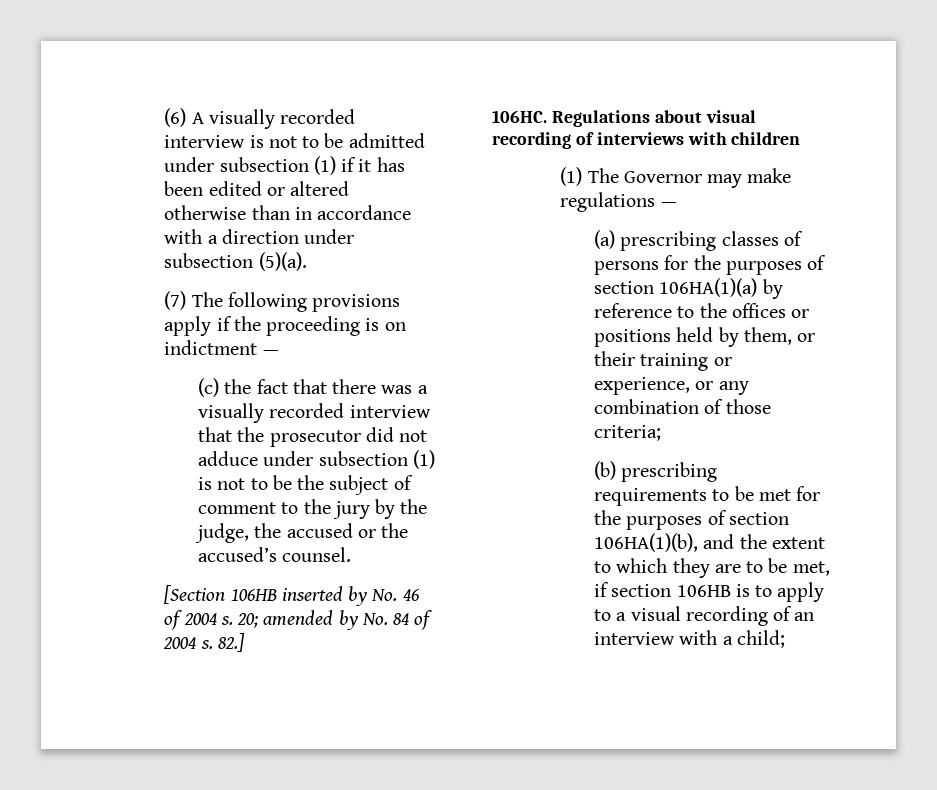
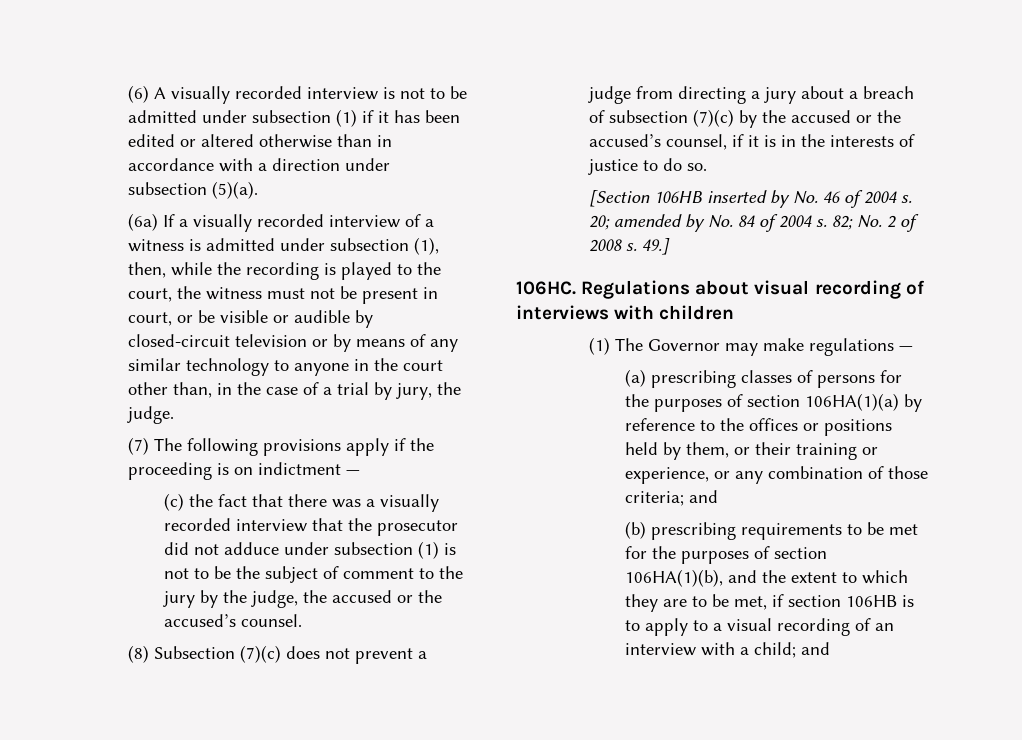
+ (6a) If a visually recorded interview of a witness is admitted under subsection (1), then, while the recording is played to the court, the witness must not be present in court, or be visible or audible by closed-circuit television or by means of any similar technology to anyone in the court other than, in the case of a trial by jury, the judge.
+ (8) Subsection (7)(c) does not prevent a judge from directing a jury about a breach of subsection (7)(c) by the accused or the accused’s counsel, if it is in the interests of justice to do so.
- 82.]
+ 82; No. 2 of 2008 s. 49.]
- (a) prescribing classes of persons for the purposes of section 106HA(1)(a) by reference to the offices or positions held by them, or their training or experience, or any combination of those criteria;
+ (a) prescribing classes of persons for the purposes of section 106HA(1)(a) by reference to the offices or positions held by them, or their training or experience, or any combination of those criteria; and
- (b) prescribing requirements to be met for the purposes of section 106HA(1)(b), and the extent to which they are to be met, if section 106HB is to apply to a visual recording of an interview with a child;
+ (b) prescribing requirements to be met for the purposes of section 106HA(1)(b), and the extent to which they are to be met, if section 106HB is to apply to a visual recording of an interview with a child; and

